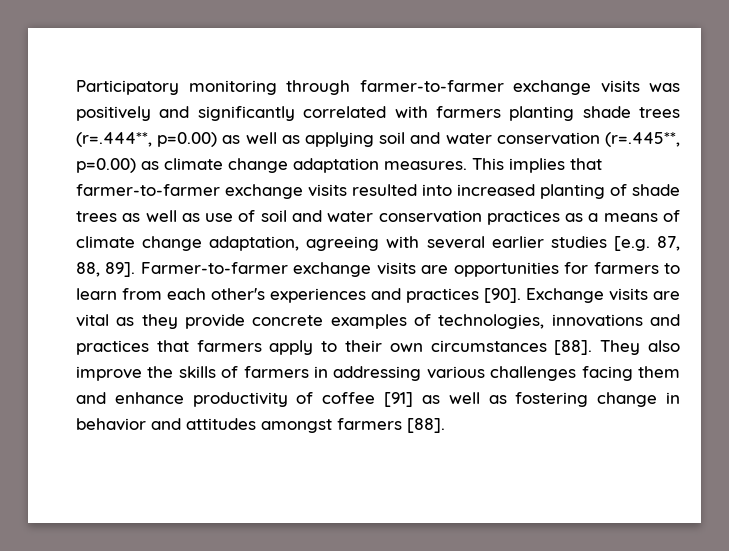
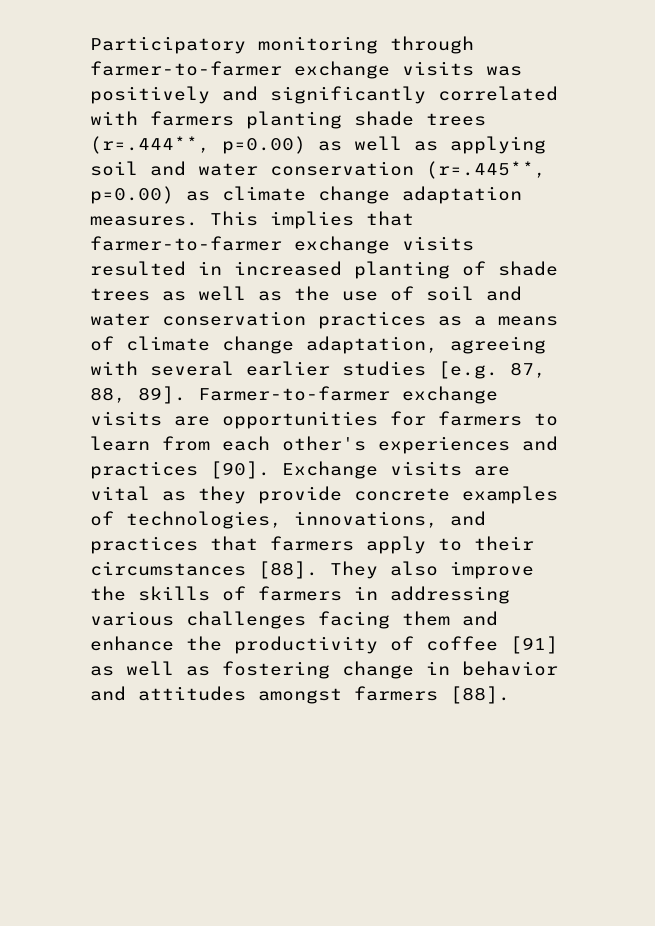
- This implies that farmer-to-farmer exchange visits resulted into increased planting of shade trees as well as use of soil and water conservation practices as a means of climate change adaptation, agreeing with several earlier studies [e.g. 87, 88, 89].
+ This implies that farmer-to-farmer exchange visits resulted in increased planting of shade trees as well as the use of soil and water conservation practices as a means of climate change adaptation, agreeing with several earlier studies [e.g. 87, 88, 89].
- Exchange visits are vital as they provide concrete examples of technologies, innovations and practices that farmers apply to their own circumstances [88].
+ Exchange visits are vital as they provide concrete examples of technologies, innovations, and practices that farmers apply to their circumstances [88].
- They also improve the skills of farmers in addressing various challenges facing them and enhance productivity of coffee [91] as well as fostering change in behavior and attitudes amongst farmers [88].
+ They also improve the skills of farmers in addressing various challenges facing them and enhance the productivity of coffee [91] as well as fostering change in behavior and attitudes amongst farmers [88].

